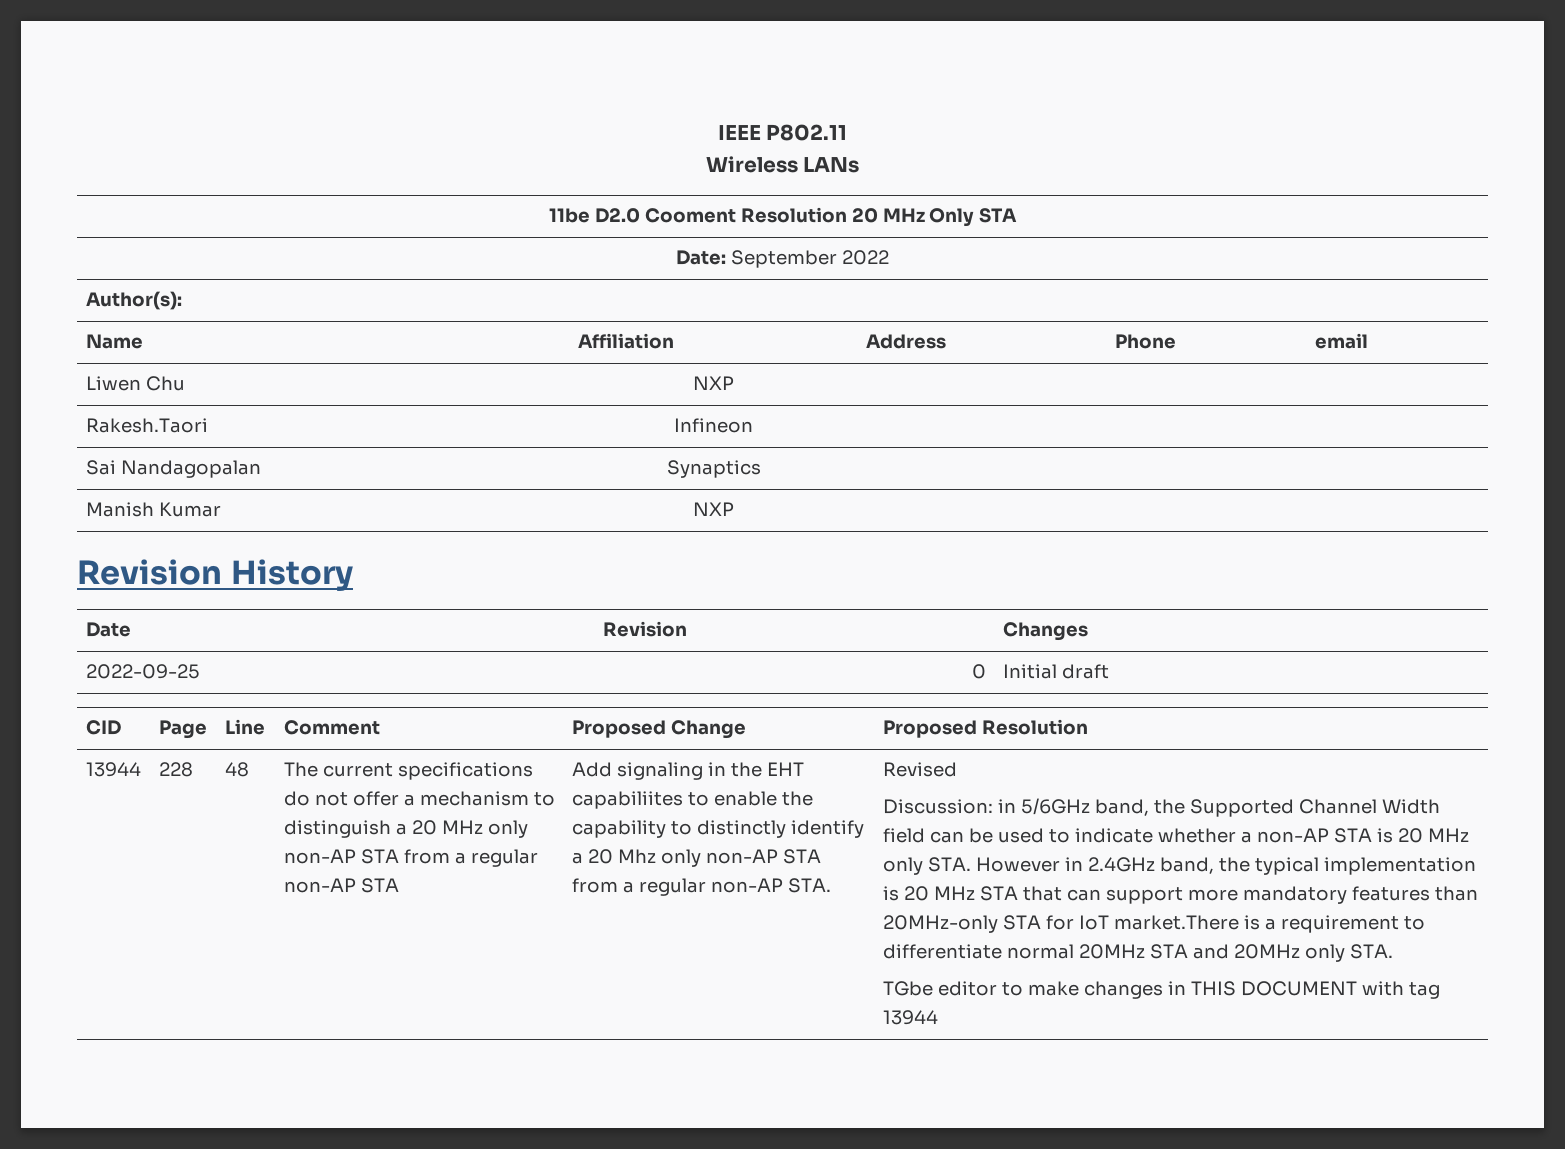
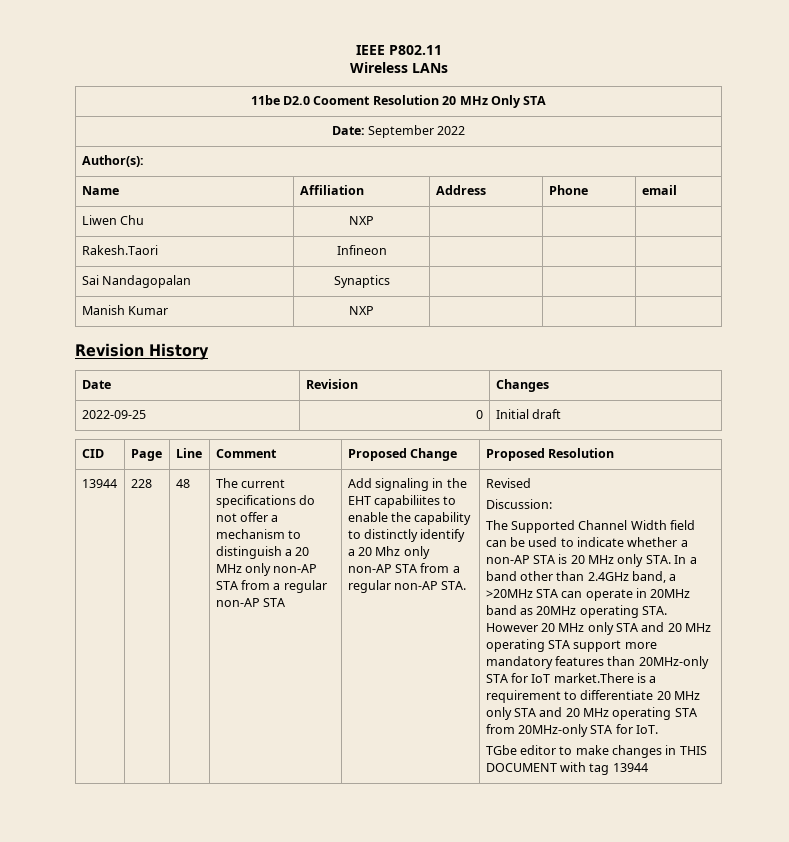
- Discussion: in 5/6GHz band, the Supported Channel Width field can be used to indicate whether a non-AP STA is 20 MHz only STA. However in 2.4GHz band, the typical implementation is 20 MHz STA that can support more mandatory features than 20MHz-only STA for IoT market.There is a requirement to differentiate normal 20MHz STA and 20MHz only STA.
+ Discussion:
+ The Supported Channel Width field can be used to indicate whether a non-AP STA is 20 MHz only STA. In a band other than 2.4GHz band, a >20MHz STA can operate in 20MHz band as 20MHz operating STA. However 20 MHz only STA and 20 MHz operating STA support more mandatory features than 20MHz-only STA for IoT market.There is a requirement to differentiate 20 MHz only STA and 20 MHz operating STA from 20MHz-only STA for IoT.

